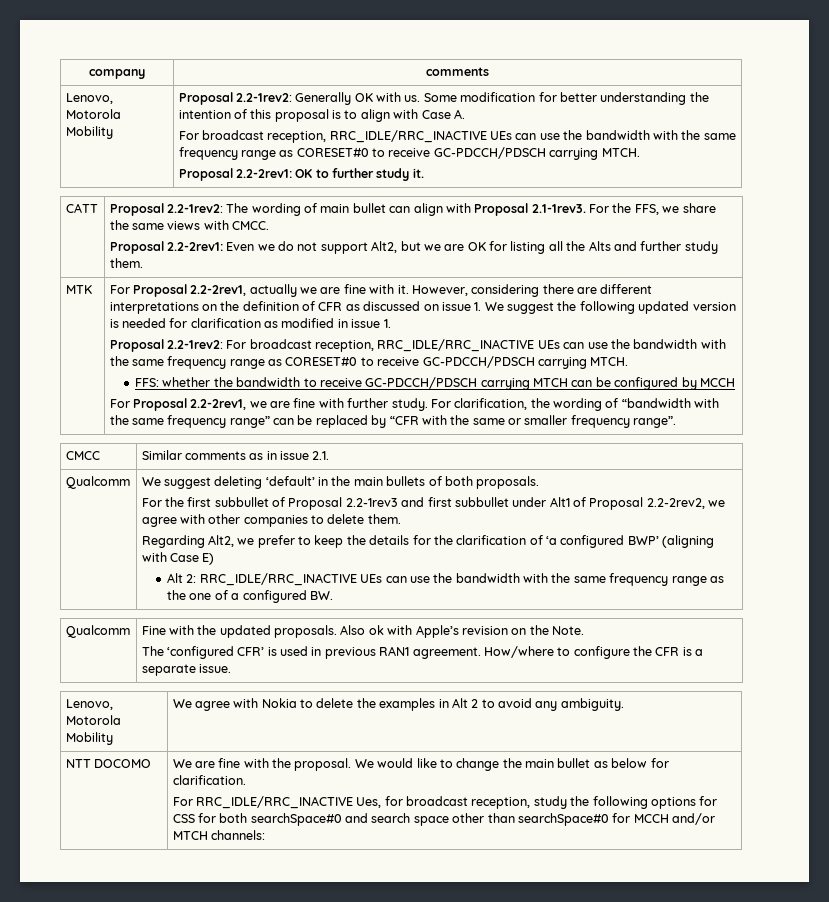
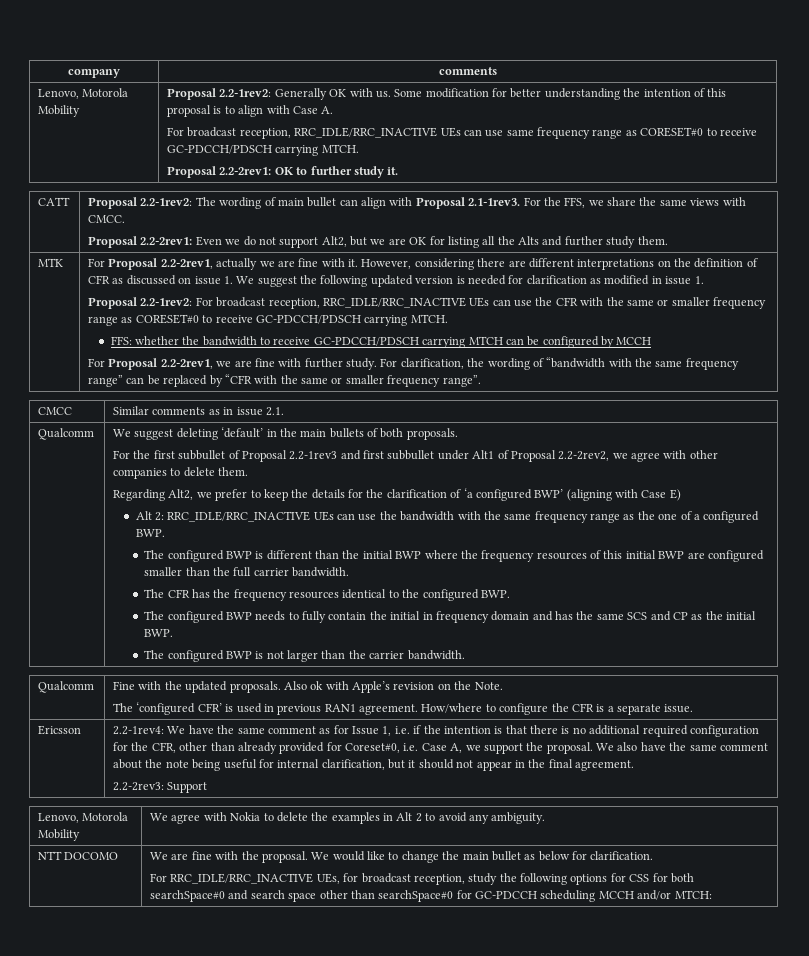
  Some modification for better understanding the intention of this proposal is to align with Case A.
- For broadcast reception, RRC_IDLE/RRC_INACTIVE UEs can use the bandwidth with the same frequency range as CORESET#0 to receive GC-PDCCH/PDSCH carrying MTCH.
+ For broadcast reception, RRC_IDLE/RRC_INACTIVE UEs can use same frequency range as CORESET#0 to receive GC-PDCCH/PDSCH carrying MTCH.
- Proposal 2.2-1rev2: For broadcast reception, RRC_IDLE/RRC_INACTIVE UEs can use the bandwidth with the same frequency range as CORESET#0 to receive GC-PDCCH/PDSCH carrying MTCH.
+ Proposal 2.2-1rev2: For broadcast reception, RRC_IDLE/RRC_INACTIVE UEs can use the CFR with the same or smaller frequency range as CORESET#0 to receive GC-PDCCH/PDSCH carrying MTCH.
- Alt 2: RRC_IDLE/RRC_INACTIVE UEs can use the bandwidth with the same frequency range as the one of a configured BW.
+ Alt 2: RRC_IDLE/RRC_INACTIVE UEs can use the bandwidth with the same frequency range as the one of a configured BWP.
+ The configured BWP is different than the initial BWP where the frequency resources of this initial BWP are configured smaller than the full carrier bandwidth.
+ The CFR has the frequency resources identical to the configured BWP.
+ The configured BWP needs to fully contain the initial in frequency domain and has the same SCS and CP as the initial BWP.
+ The configured BWP is not larger than the carrier bandwidth.
+ Ericsson | 2.2-1rev4: We have the same comment as for Issue 1, i.e. if the intention is that there is no additional required configuration for the CFR, other than already provided for Coreset#0, i.e. Case A, we support the proposal. We also have the same comment about the note being useful for internal clarification, but it should not appear in the final agreement.
+ 2.2-2rev3: Support
- For RRC_IDLE/RRC_INACTIVE Ues, for broadcast reception, study the following options for CSS for both searchSpace#0 and search space other than searchSpace#0 for MCCH and/or MTCH channels:
+ For RRC_IDLE/RRC_INACTIVE UEs, for broadcast reception, study the following options for CSS for both searchSpace#0 and search space other than searchSpace#0 for GC-PDCCH scheduling MCCH and/or MTCH:

